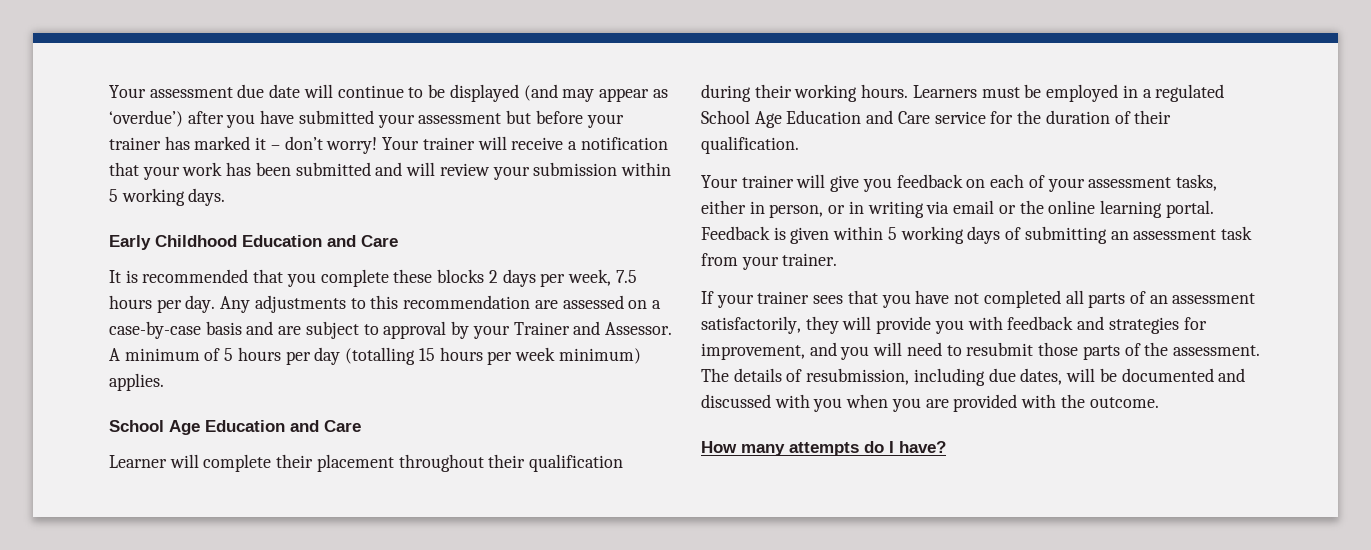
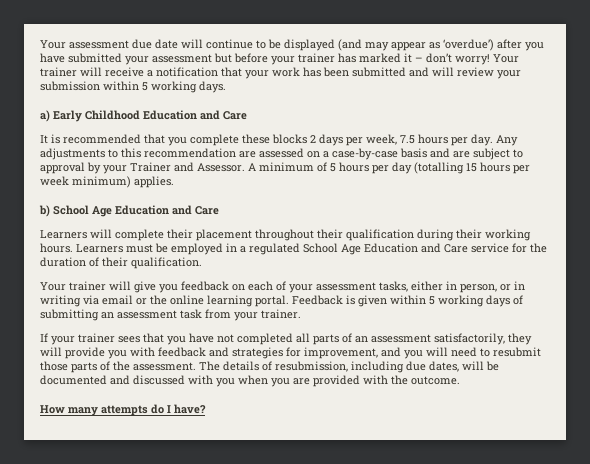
- Early Childhood Education and Care
+ a) Early Childhood Education and Care
  A minimum of 5 hours per day (totalling 15 hours per week minimum) applies.
- School Age Education and Care
+ b) School Age Education and Care
- Learner will complete their placement throughout their qualification during their working hours.
+ Learners will complete their placement throughout their qualification during their working hours.

